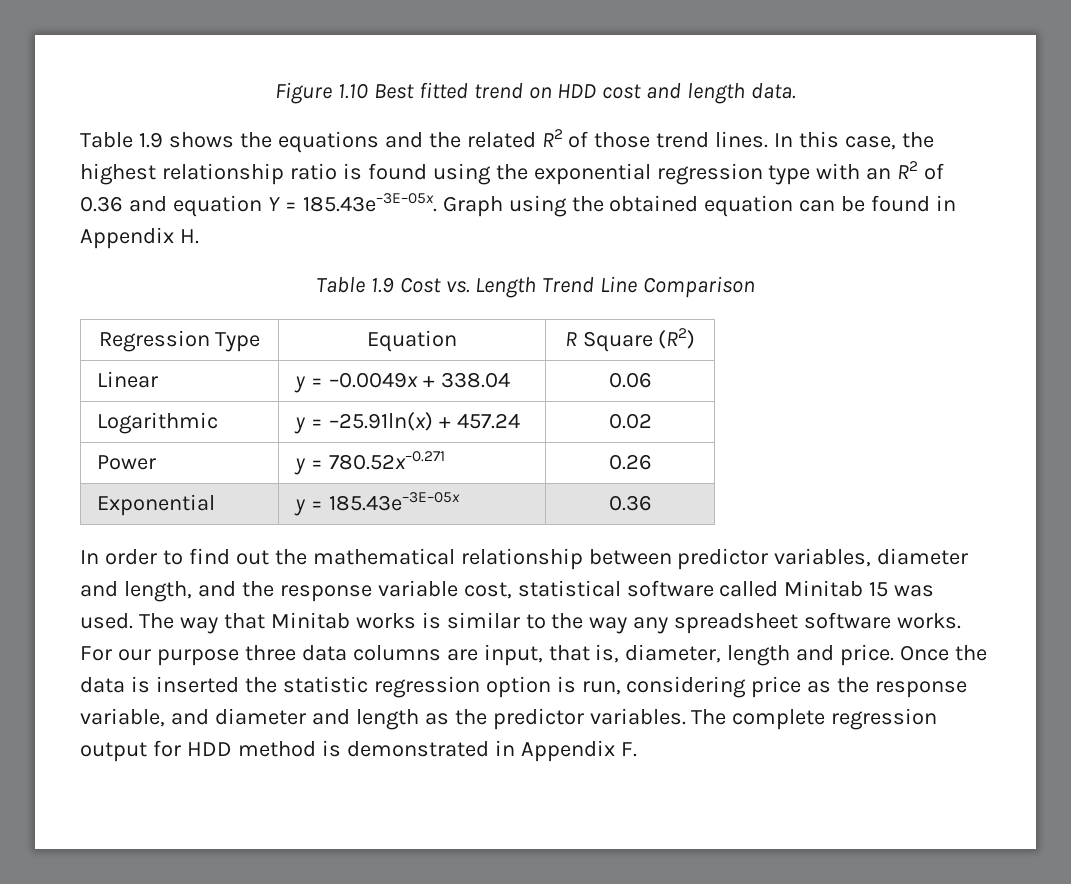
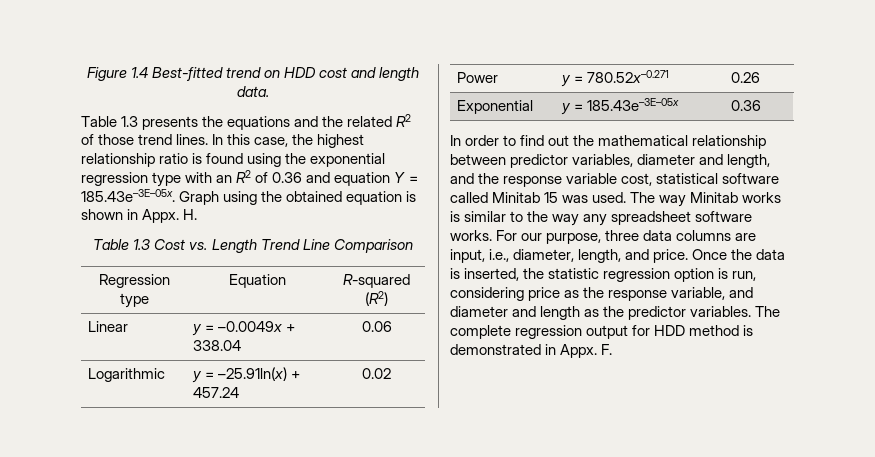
- Figure 1.10 Best fitted trend on HDD cost and length data.
+ Figure 1.4 Best-fitted trend on HDD cost and length data.
- Table 1.9 shows the equations and the related R2 of those trend lines.
+ Table 1.3 presents the equations and the related R2 of those trend lines.
- In this case, the highest relationship ratio is found using the exponential regression type with an R2 of 0.36 and equation Y = 185.43e–3E–05x. Graph using the obtained equation can be found in Appendix H.
+ In this case, the highest relationship ratio is found using the exponential regression type with an R2 of 0.36 and equation Y = 185.43e–3E–05x. Graph using the obtained equation is shown in Appx. H.
- Table 1.9 Cost vs. Length Trend Line Comparison
+ Table 1.3 Cost vs. Length Trend Line Comparison
- Regression Type | Equation | R Square (R2)
+ Regression type | Equation | R-squared (R2)
- The way that Minitab works is similar to the way any spreadsheet software works.
+ The way Minitab works is similar to the way any spreadsheet software works.
- For our purpose three data columns are input, that is, diameter, length and price.
+ For our purpose, three data columns are input, i.e., diameter, length, and price.
- Once the data is inserted the statistic regression option is run, considering price as the response variable, and diameter and length as the predictor variables.
+ Once the data is inserted, the statistic regression option is run, considering price as the response variable, and diameter and length as the predictor variables.
- The complete regression output for HDD method is demonstrated in Appendix F.
+ The complete regression output for HDD method is demonstrated in Appx. F.

